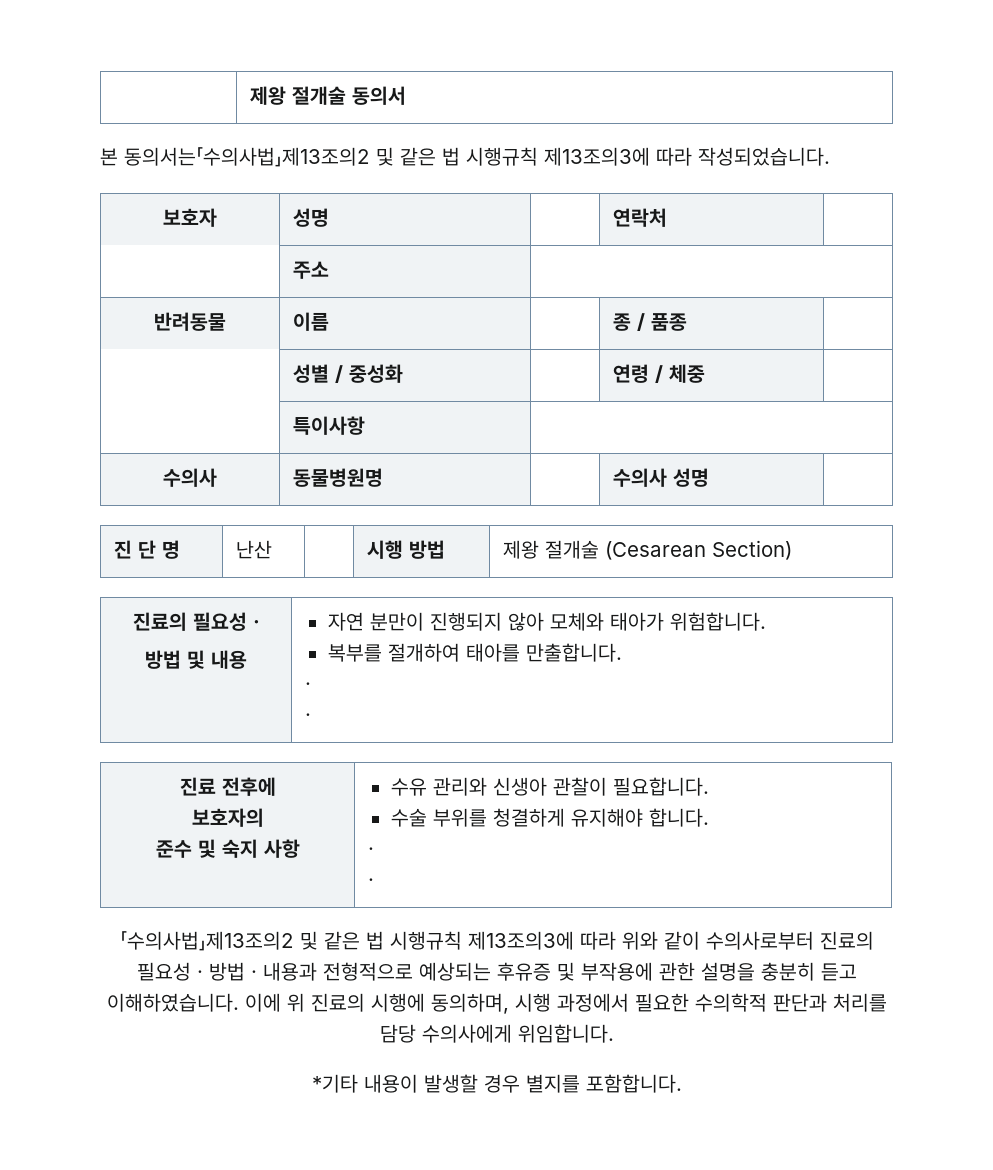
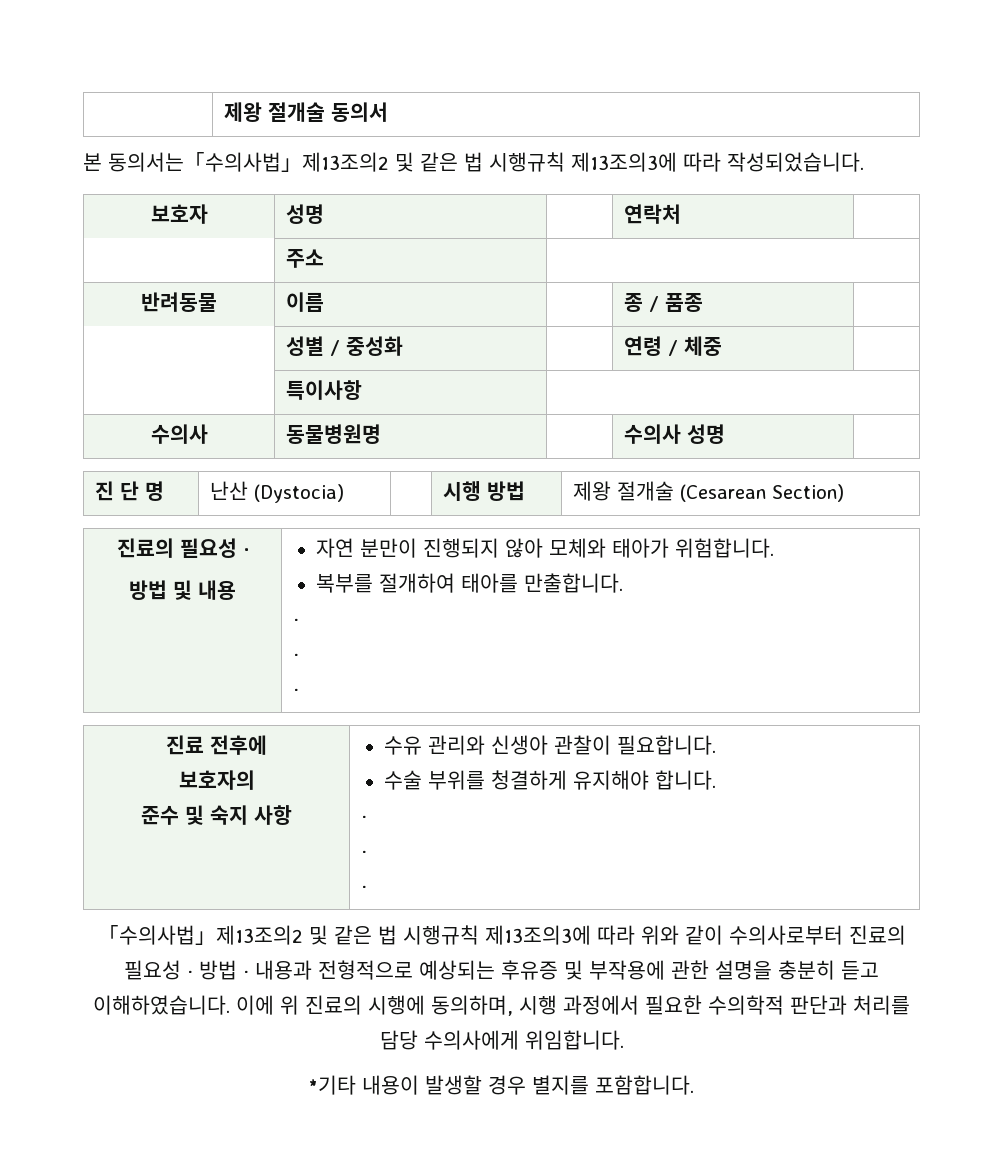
- 진 단 명 | 난산 | | 시행 방법 | 제왕 절개술 (Cesarean Section)
+ 진 단 명 | 난산 (Dystocia) | | 시행 방법 | 제왕 절개술 (Cesarean Section)
  진료의 필요성 ·
  방법 및 내용 | 자연 분만이 진행되지 않아 모체와 태아가 위험합니다.
  복부를 절개하여 태아를 만출합니다.
+ ·
  진료 전후에
  보호자의
  준수 및 숙지 사항 | 수유 관리와 신생아 관찰이 필요합니다.
  수술 부위를 청결하게 유지해야 합니다.
+ ·

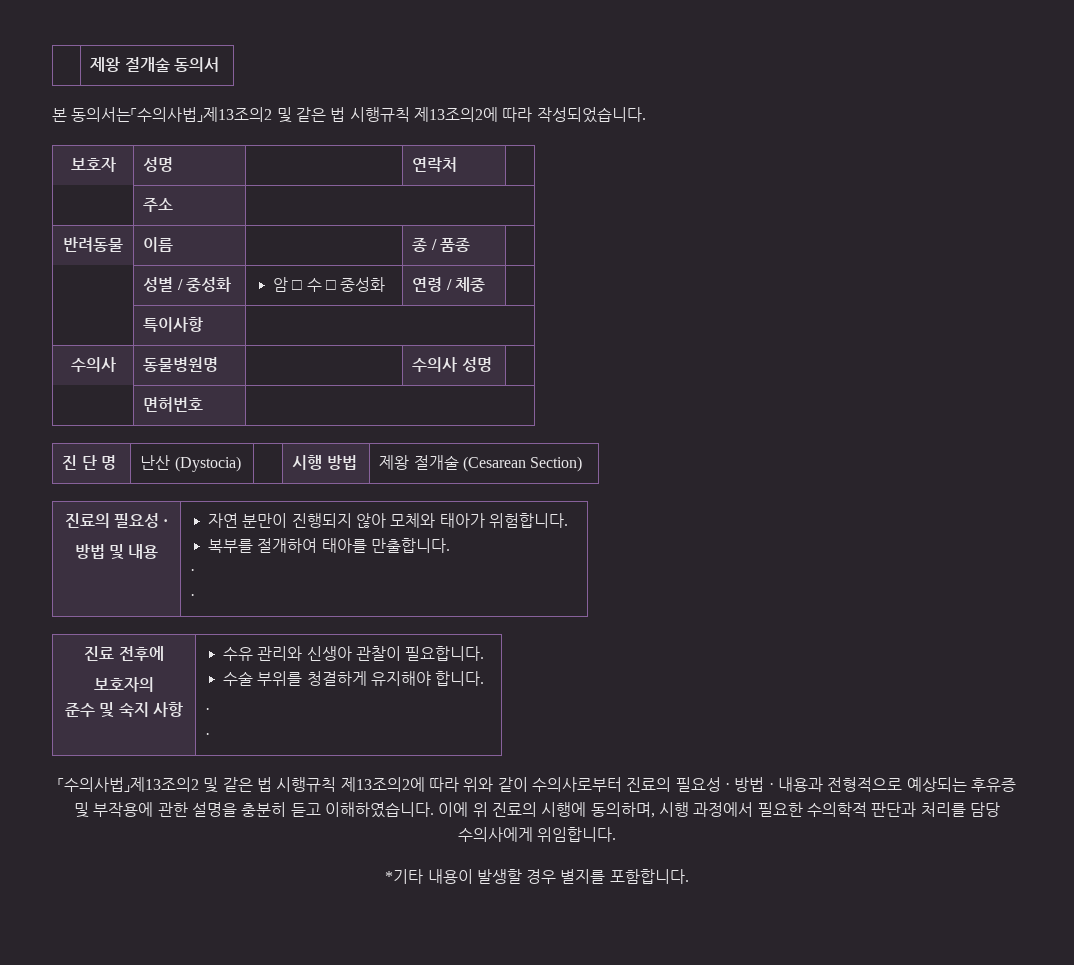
- 본 동의서는「수의사법」제13조의2 및 같은 법 시행규칙 제13조의3에 따라 작성되었습니다.
+ 본 동의서는「수의사법」제13조의2 및 같은 법 시행규칙 제13조의2에 따라 작성되었습니다.
- | 성별 / 중성화 | | 연령 / 체중 |
+ | 성별 / 중성화 | 암 □ 수 □ 중성화 | 연령 / 체중 |
+ | 면허번호 |
  진 단 명 | 난산 (Dystocia) | | 시행 방법 | 제왕 절개술 (Cesarean Section)
  진료의 필요성 ·
  방법 및 내용 | 자연 분만이 진행되지 않아 모체와 태아가 위험합니다.
  복부를 절개하여 태아를 만출합니다.
- ·
  진료 전후에
  보호자의
  준수 및 숙지 사항 | 수유 관리와 신생아 관찰이 필요합니다.
  수술 부위를 청결하게 유지해야 합니다.
  ·
  ·
- ·
- 「수의사법」제13조의2 및 같은 법 시행규칙 제13조의3에 따라 위와 같이 수의사로부터 진료의 필요성 · 방법 · 내용과 전형적으로 예상되는 후유증 및 부작용에 관한 설명을 충분히 듣고 이해하였습니다.
+ 「수의사법」제13조의2 및 같은 법 시행규칙 제13조의2에 따라 위와 같이 수의사로부터 진료의 필요성 · 방법 · 내용과 전형적으로 예상되는 후유증 및 부작용에 관한 설명을 충분히 듣고 이해하였습니다.

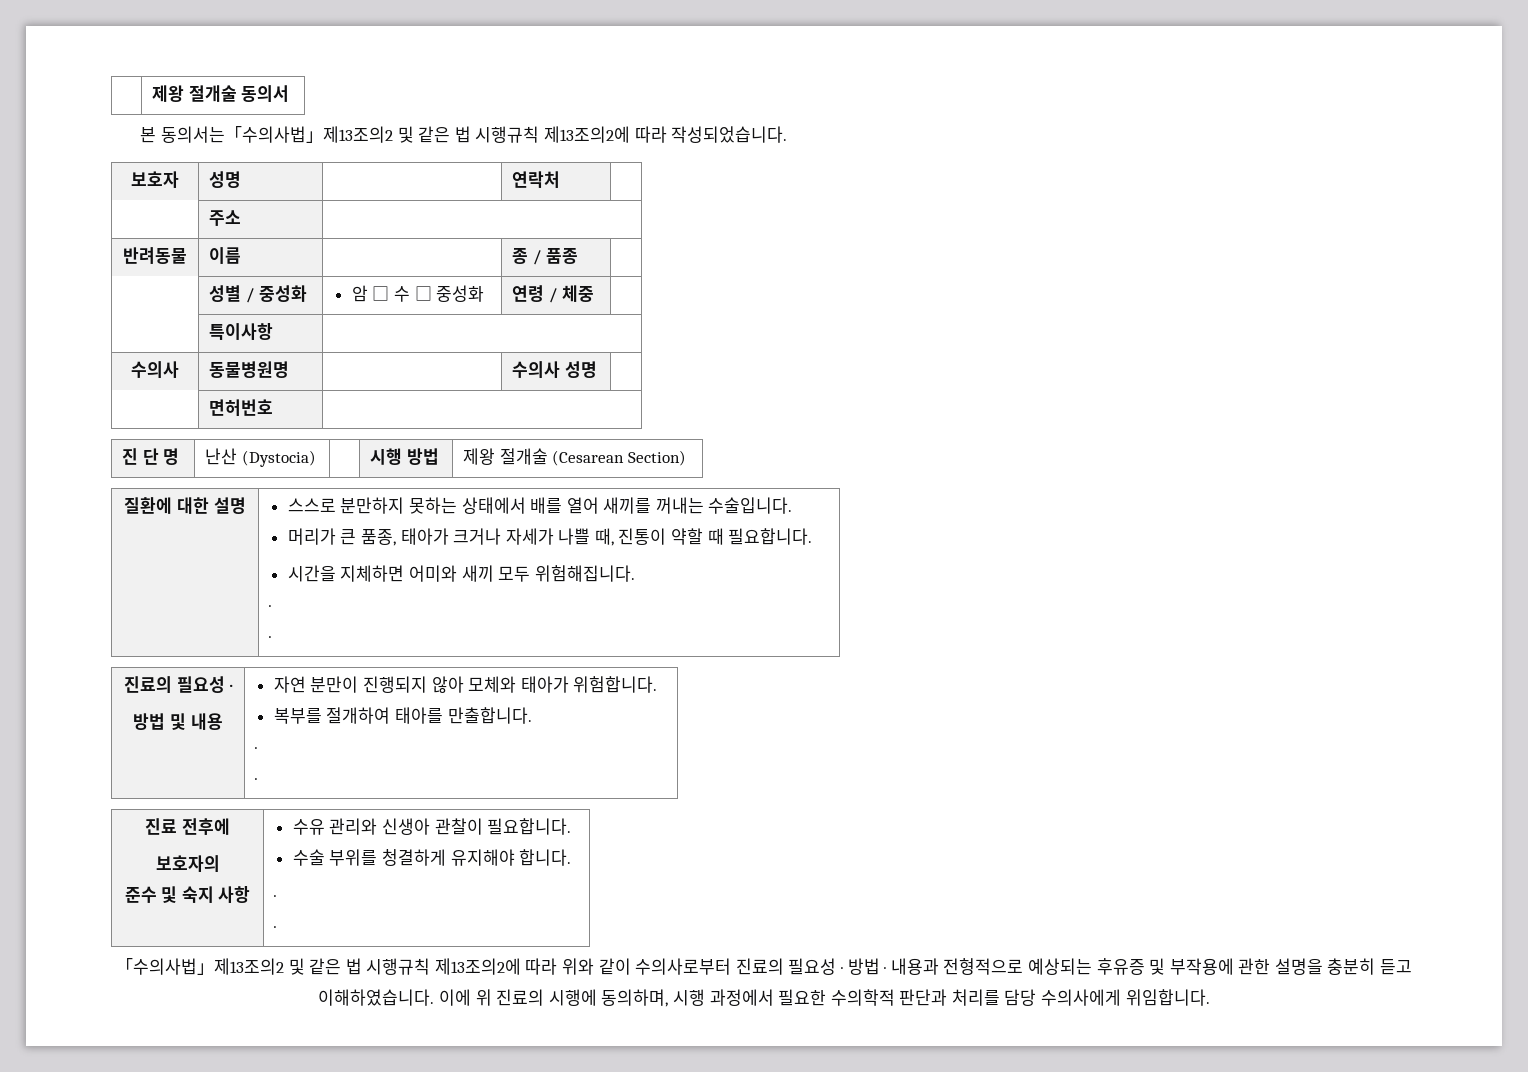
+ 질환에 대한 설명 | 스스로 분만하지 못하는 상태에서 배를 열어 새끼를 꺼내는 수술입니다.
+ 머리가 큰 품종, 태아가 크거나 자세가 나쁠 때, 진통이 약할 때 필요합니다.
+ 시간을 지체하면 어미와 새끼 모두 위험해집니다.
+ ·
+ ·
- *기타 내용이 발생할 경우 별지를 포함합니다.

